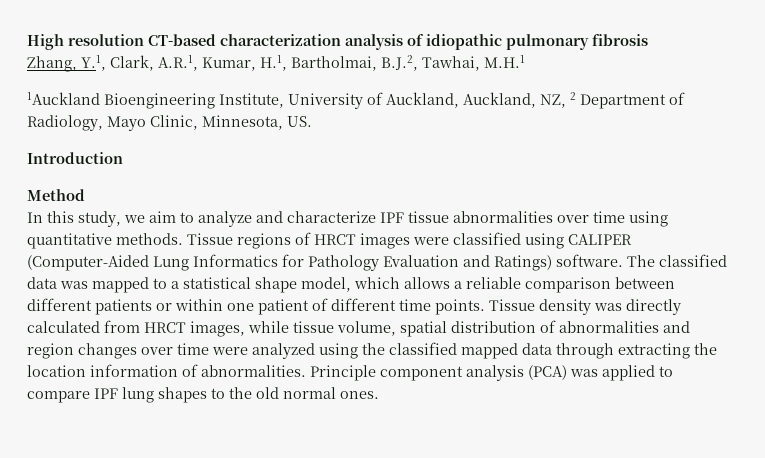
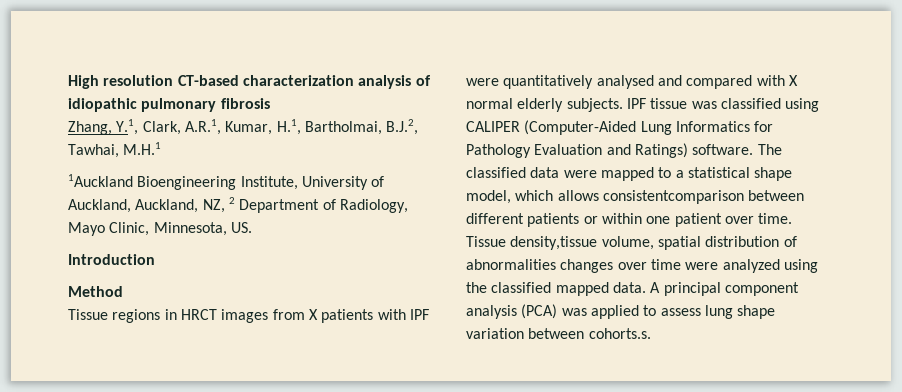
- In this study, we aim to analyze and characterize IPF tissue abnormalities over time using quantitative methods. Tissue regions of HRCT images were classified using CALIPER (Computer-Aided Lung Informatics for Pathology Evaluation and Ratings) software.
+ Tissue regions in HRCT images from X patients with IPF were quantitatively analysed and compared with X normal elderly subjects. IPF tissue was classified using CALIPER (Computer-Aided Lung Informatics for Pathology Evaluation and Ratings) software.
- The classified data was mapped to a statistical shape model, which allows a reliable comparison between different patients or within one patient of different time points. Tissue density was directly calculated from HRCT images, while tissue volume, spatial distribution of abnormalities and region changes over time were analyzed using the classified mapped data through extracting the location information of abnormalities. Principle component analysis (PCA) was applied to compare IPF lung shapes to the old normal ones.
+ The classified data were mapped to a statistical shape model, which allows consistentcomparison between different patients or within one patient over time. Tissue density,tissue volume, spatial distribution of abnormalities changes over time were analyzed using the classified mapped data. A principal component analysis (PCA) was applied to assess lung shape variation between cohorts.s.

